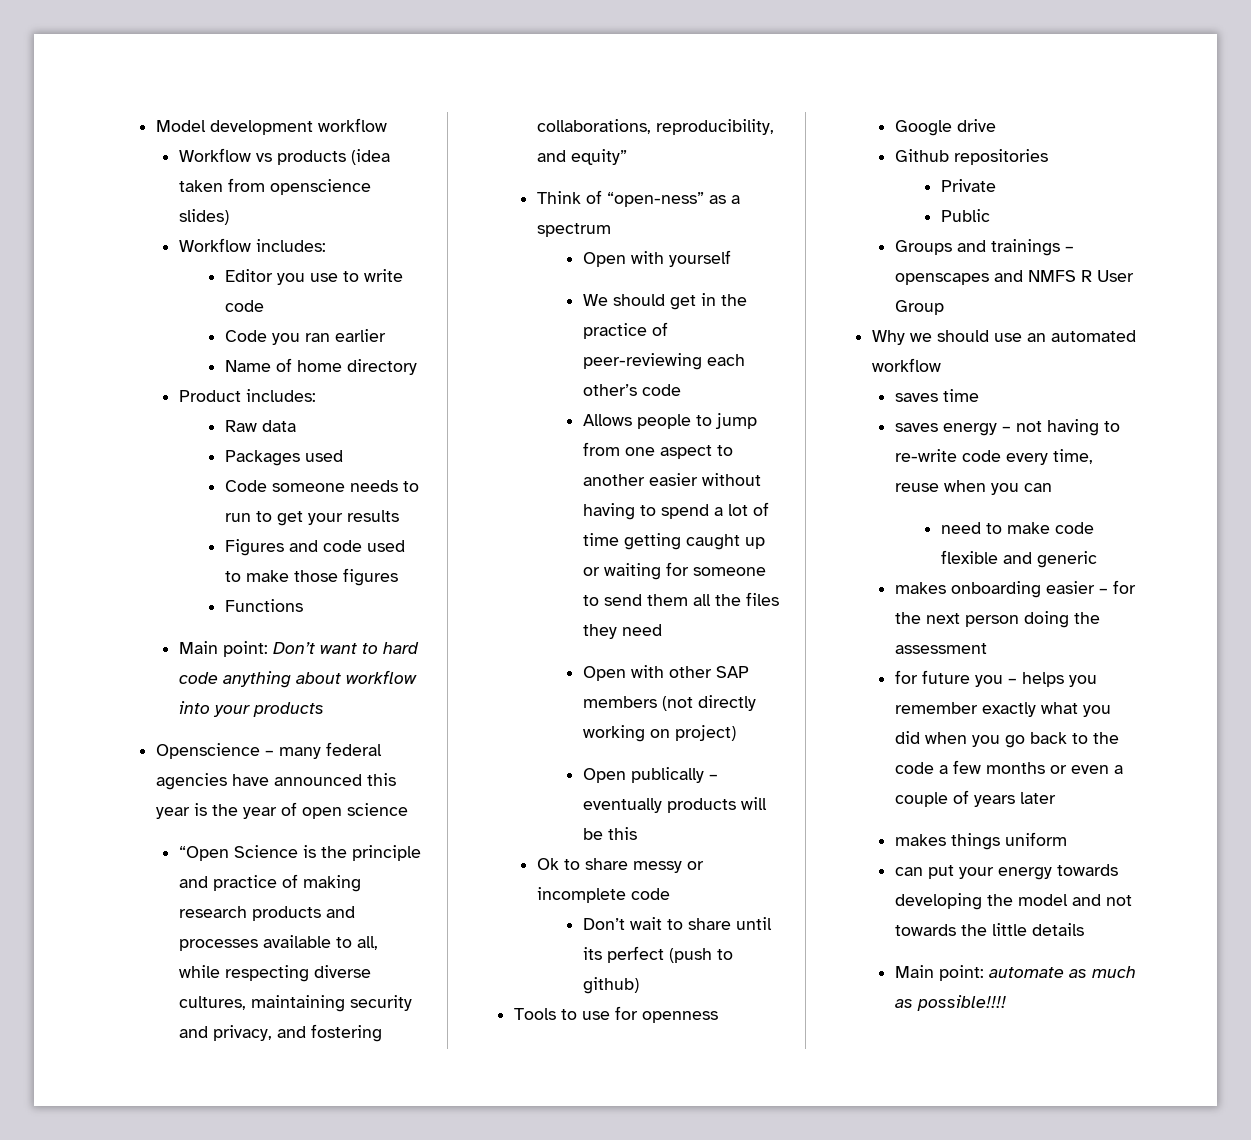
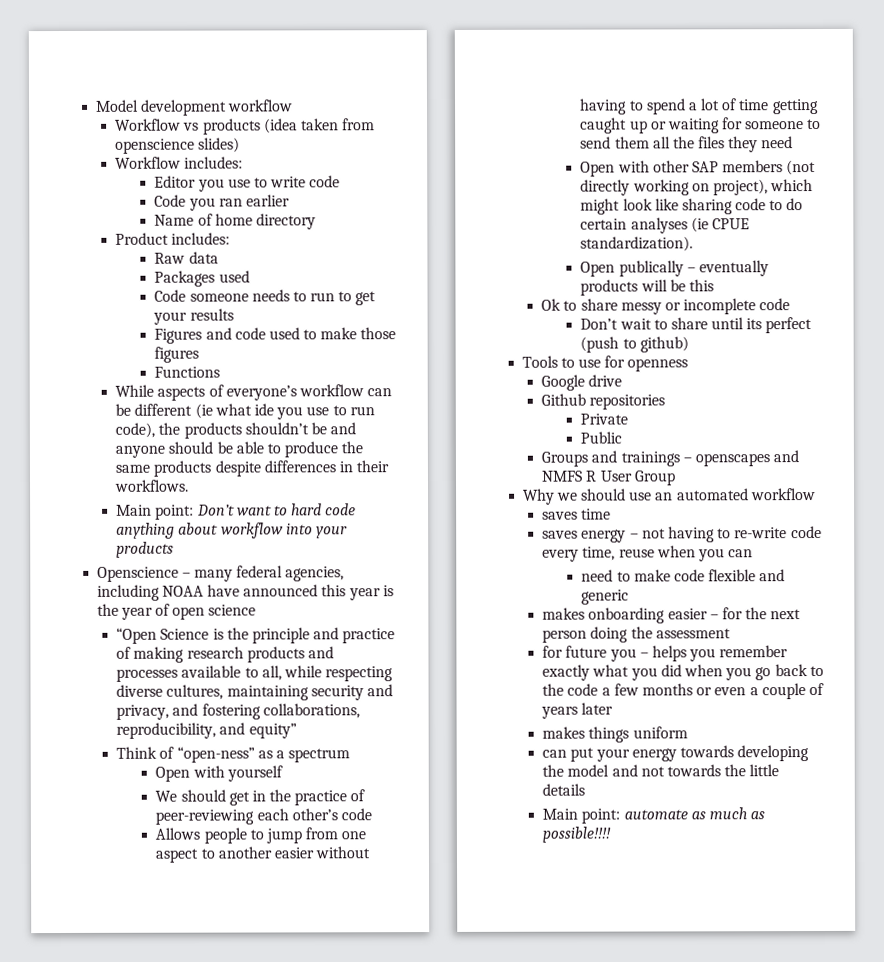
+ While aspects of everyone’s workflow can be different (ie what ide you use to run code), the products shouldn’t be and anyone should be able to produce the same products despite differences in their workflows.
- Openscience – many federal agencies have announced this year is the year of open science
+ Openscience – many federal agencies, including NOAA have announced this year is the year of open science
- Open with other SAP members (not directly working on project)
+ Open with other SAP members (not directly working on project), which might look like sharing code to do certain analyses (ie CPUE standardization).

